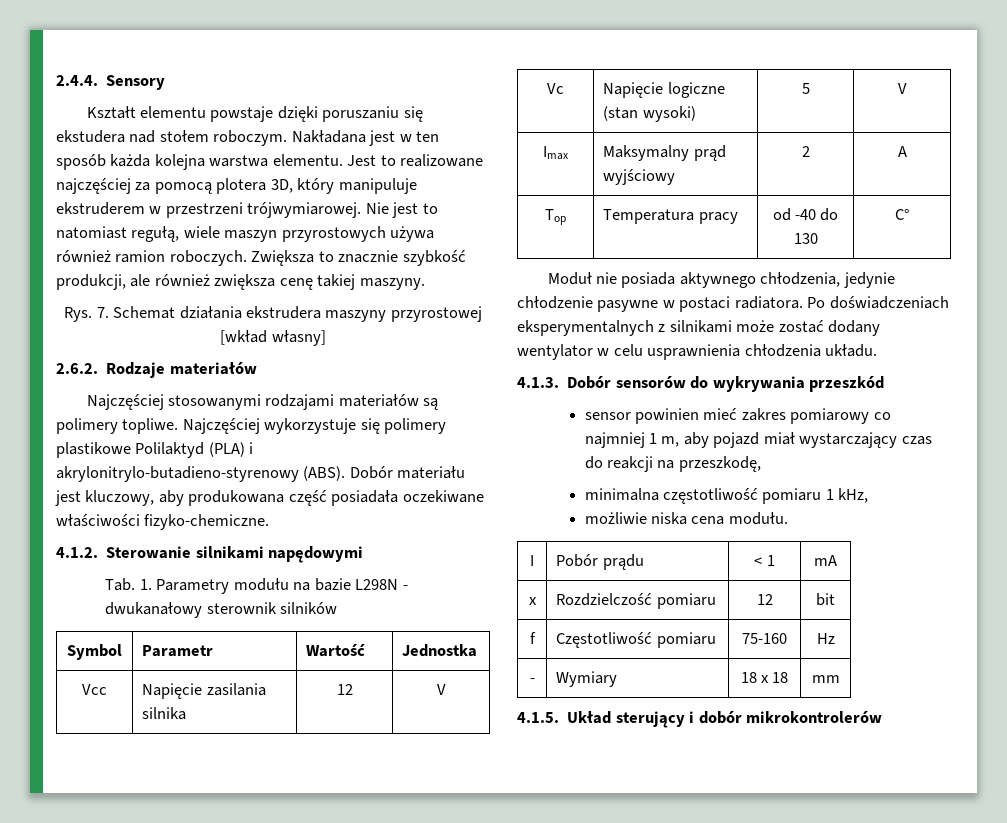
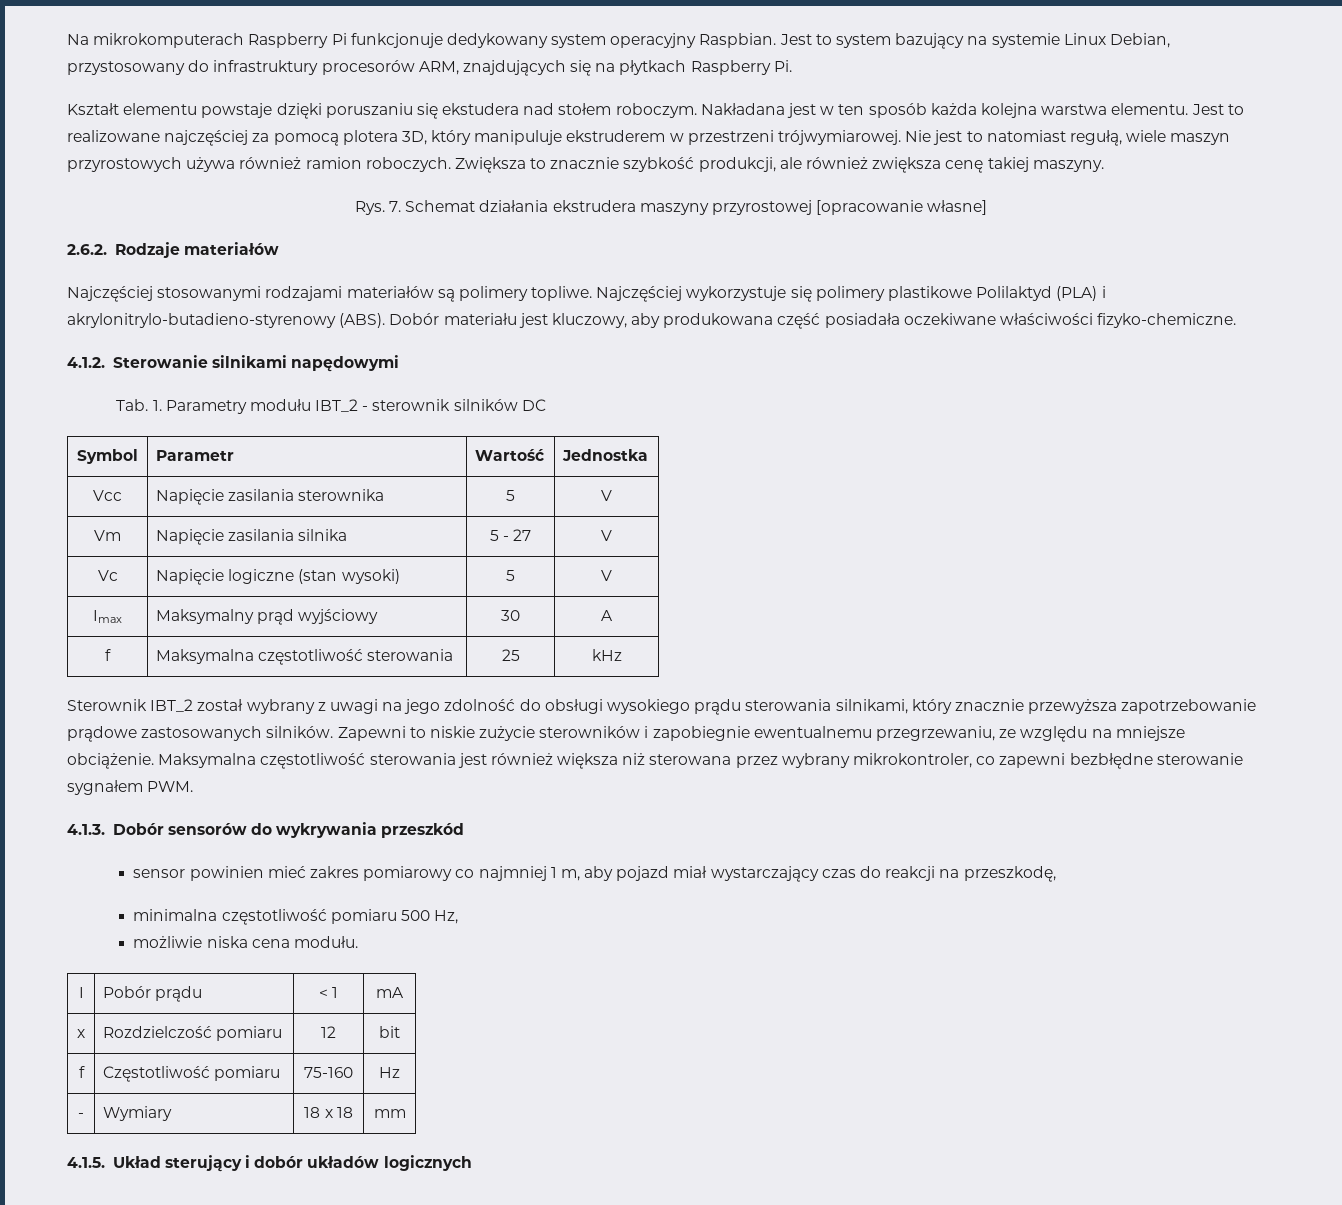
- 2.4.4. Sensory
+ Na mikrokomputerach Raspberry Pi funkcjonuje dedykowany system operacyjny Raspbian. Jest to system bazujący na systemie Linux Debian, przystosowany do infrastruktury procesorów ARM, znajdujących się na płytkach Raspberry Pi.
- Rys. 7. Schemat działania ekstrudera maszyny przyrostowej [wkład własny]
+ Rys. 7. Schemat działania ekstrudera maszyny przyrostowej [opracowanie własne]
- Tab. 1. Parametry modułu na bazie L298N - dwukanałowy sterownik silników
+ Tab. 1. Parametry modułu IBT_2 - sterownik silników DC
- Vcc | Napięcie zasilania silnika | 12 | V
+ Vcc | Napięcie zasilania sterownika | 5 | V
+ Vm | Napięcie zasilania silnika | 5 - 27 | V
- Imax | Maksymalny prąd wyjściowy | 2 | A
+ Imax | Maksymalny prąd wyjściowy | 30 | A
- Top | Temperatura pracy | od -40 do 130 | C°
- Moduł nie posiada aktywnego chłodzenia, jedynie chłodzenie pasywne w postaci radiatora. Po doświadczeniach eksperymentalnych z silnikami może zostać dodany wentylator w celu usprawnienia chłodzenia układu.
+ f | Maksymalna częstotliwość sterowania | 25 | kHz
+ Sterownik IBT_2 został wybrany z uwagi na jego zdolność do obsługi wysokiego prądu sterowania silnikami, który znacznie przewyższa zapotrzebowanie prądowe zastosowanych silników. Zapewni to niskie zużycie sterowników i zapobiegnie ewentualnemu przegrzewaniu, ze względu na mniejsze obciążenie. Maksymalna częstotliwość sterowania jest również większa niż sterowana przez wybrany mikrokontroler, co zapewni bezbłędne sterowanie sygnałem PWM.
- minimalna częstotliwość pomiaru 1 kHz,
+ minimalna częstotliwość pomiaru 500 Hz,
- 4.1.5. Układ sterujący i dobór mikrokontrolerów
+ 4.1.5. Układ sterujący i dobór układów logicznych

